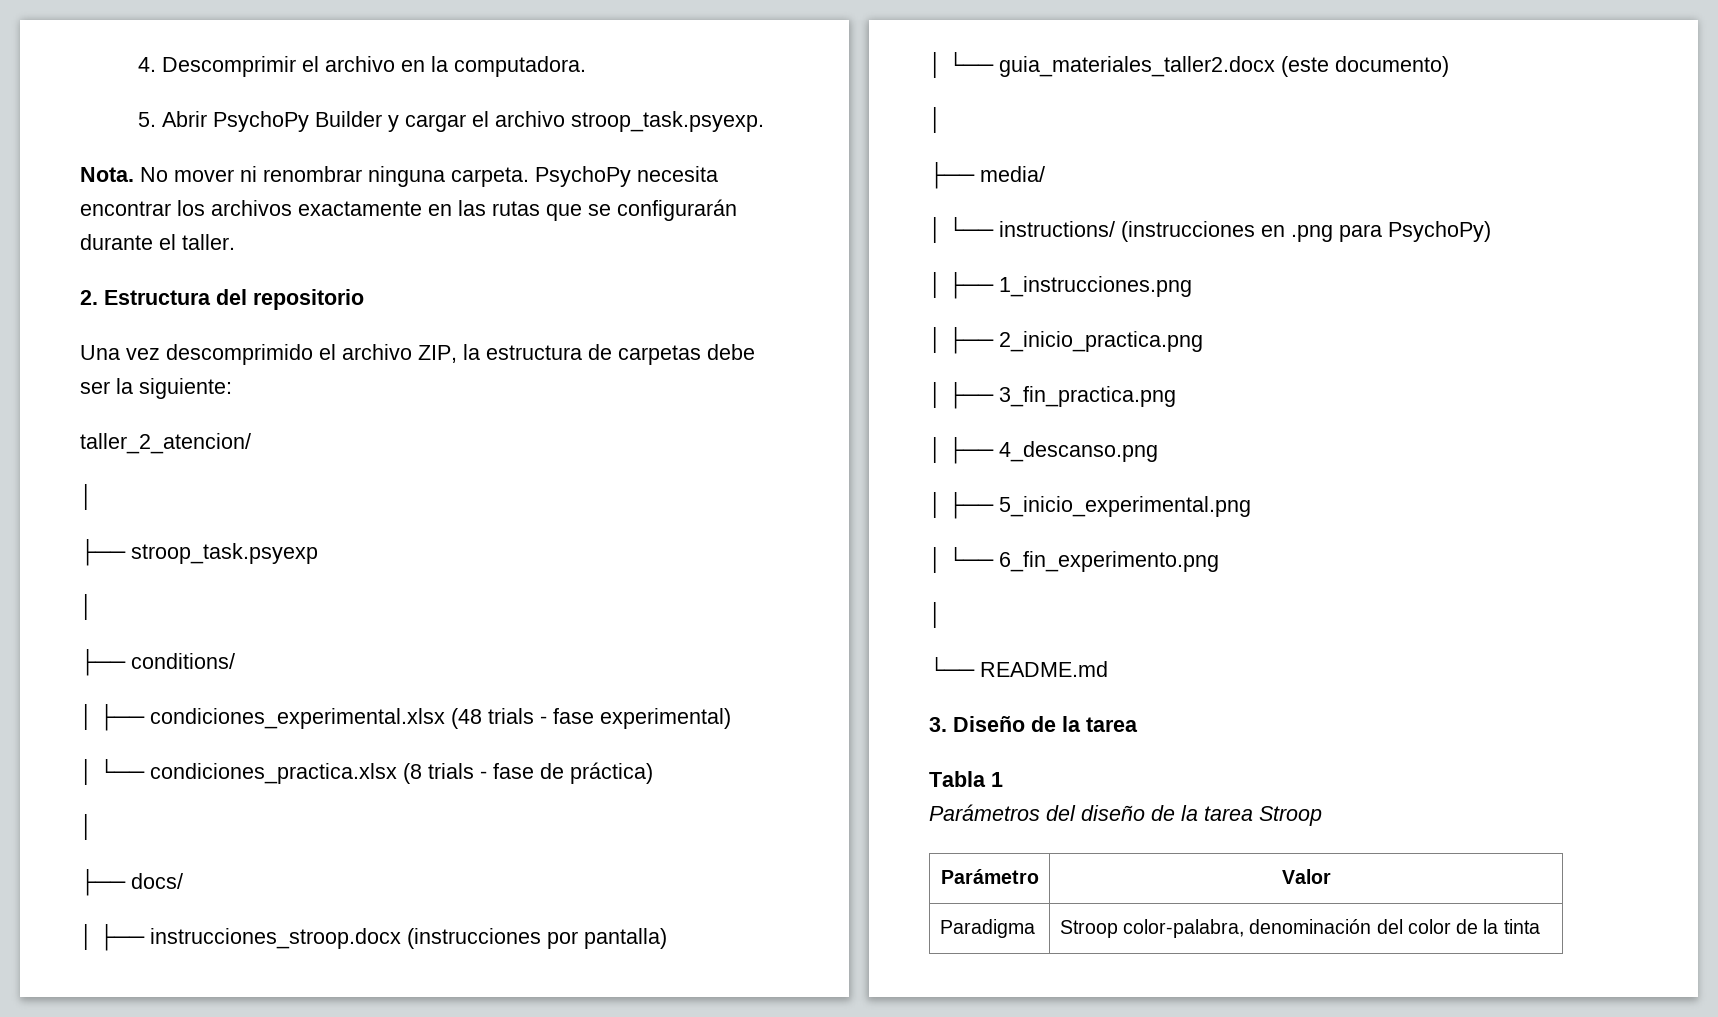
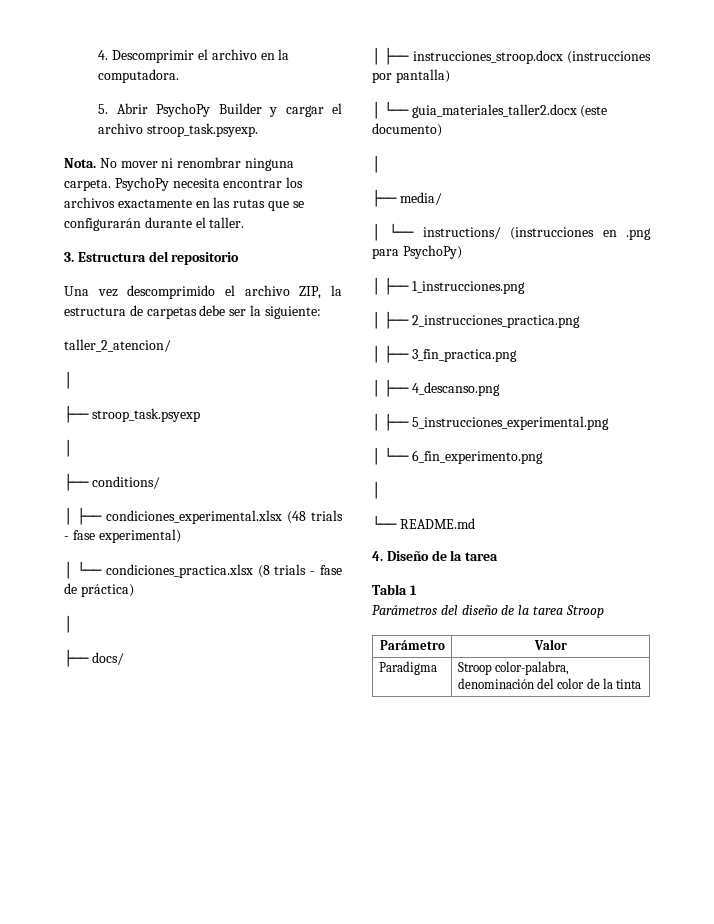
- 2. Estructura del repositorio
+ 3. Estructura del repositorio
- │ ├── 2_inicio_practica.png
+ │ ├── 2_instrucciones_practica.png
- │ ├── 5_inicio_experimental.png
+ │ ├── 5_instrucciones_experimental.png
- 3. Diseño de la tarea
+ 4. Diseño de la tarea

